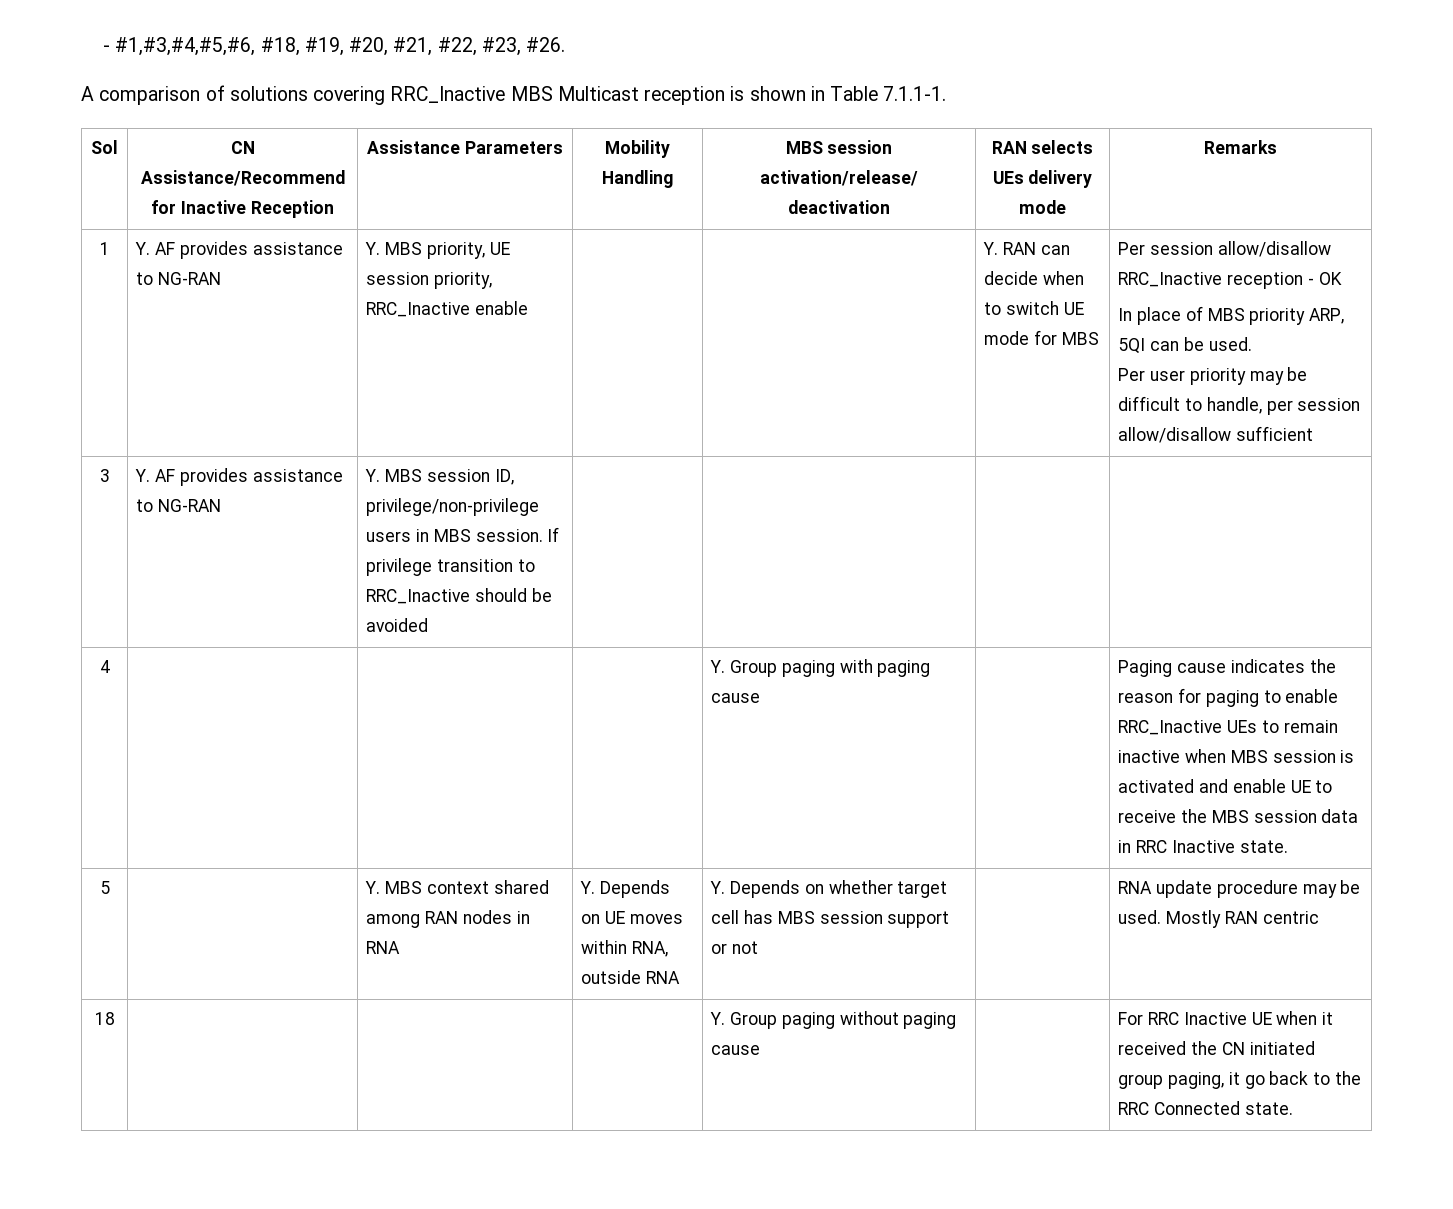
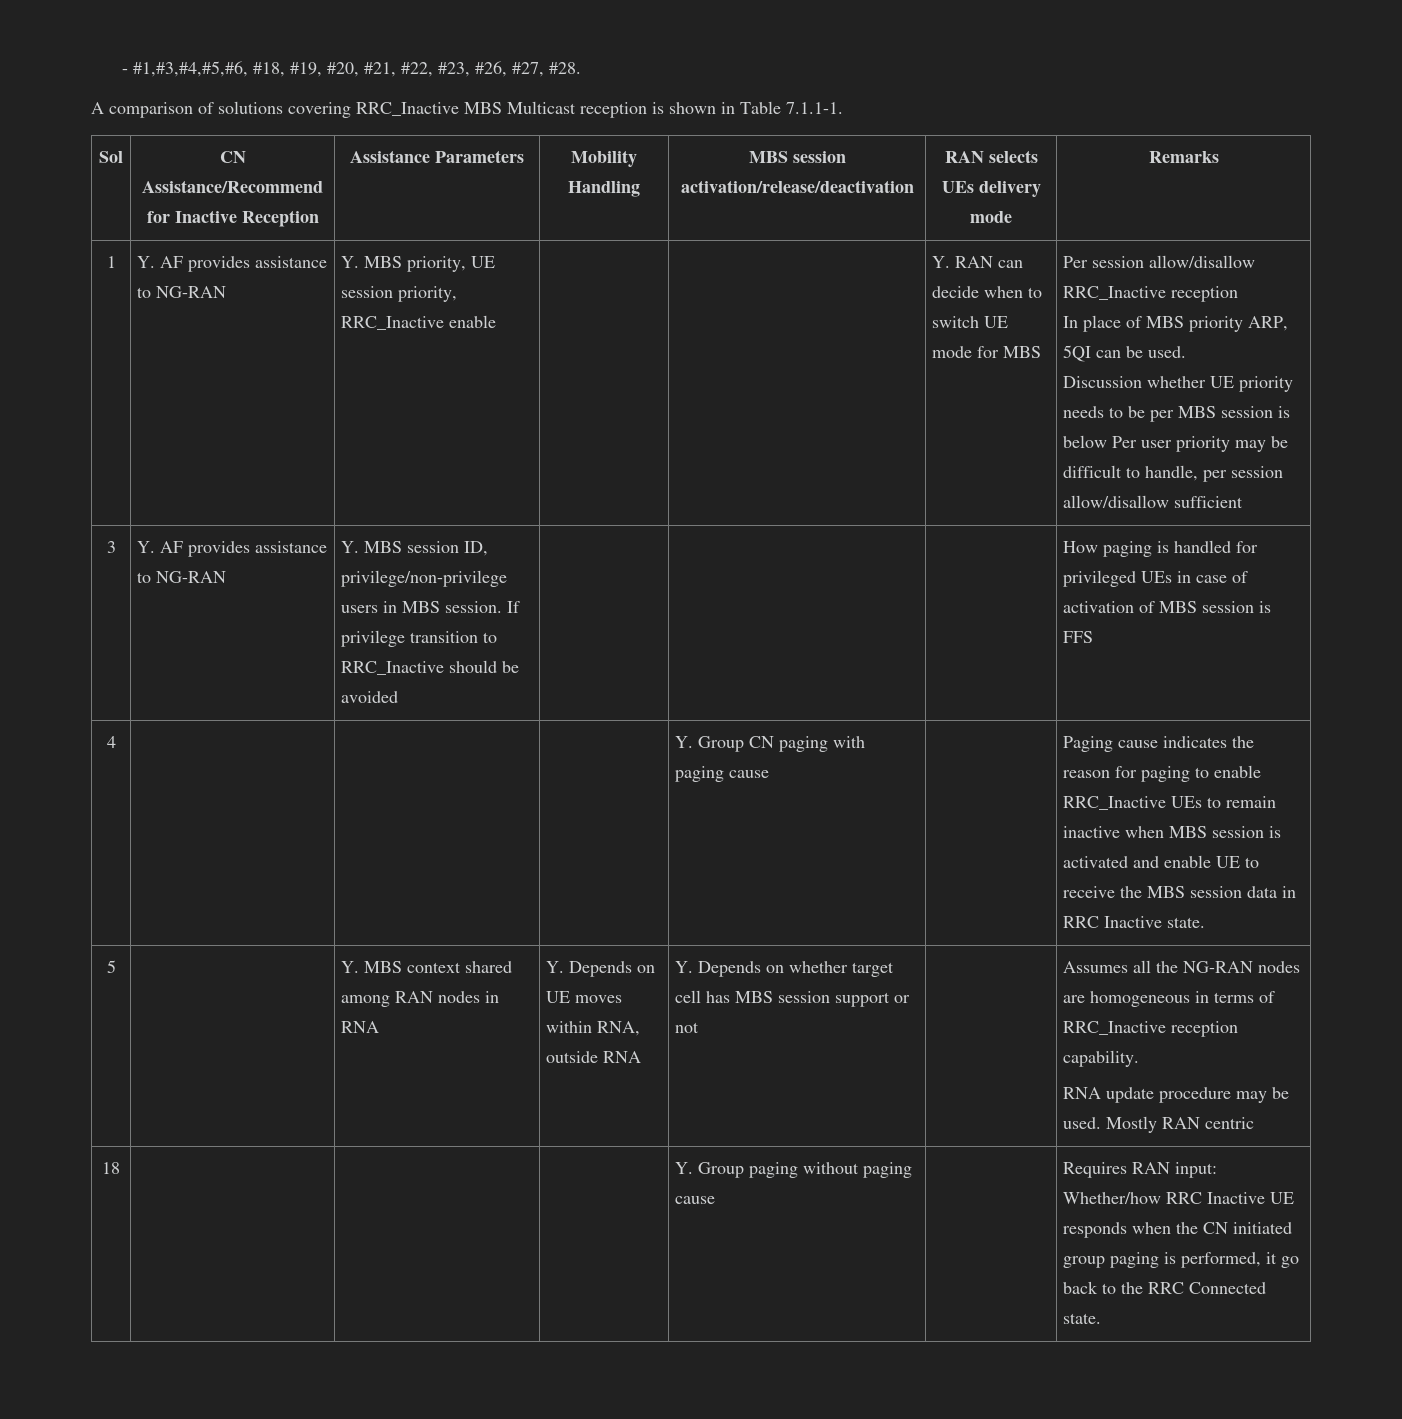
- - #1,#3,#4,#5,#6, #18, #19, #20, #21, #22, #23, #26.
+ - #1,#3,#4,#5,#6, #18, #19, #20, #21, #22, #23, #26, #27, #28.
- Per session allow/disallow RRC_Inactive reception - OK
+ Per session allow/disallow RRC_Inactive reception
- Per user priority may be difficult to handle, per session allow/disallow sufficient
+ Discussion whether UE priority needs to be per MBS session is below Per user priority may be difficult to handle, per session allow/disallow sufficient
- 3 | Y. AF provides assistance to NG-RAN | Y. MBS session ID, privilege/non-privilege users in MBS session. If privilege transition to RRC_Inactive should be avoided | | | |
+ 3 | Y. AF provides assistance to NG-RAN | Y. MBS session ID, privilege/non-privilege users in MBS session. If privilege transition to RRC_Inactive should be avoided | | | | How paging is handled for privileged UEs in case of activation of MBS session is FFS
- 4 | | | | Y. Group paging with paging cause | | Paging cause indicates the reason for paging to enable RRC_Inactive UEs to remain inactive when MBS session is activated and enable UE to receive the MBS session data in RRC Inactive state.
+ 4 | | | | Y. Group CN paging with paging cause | | Paging cause indicates the reason for paging to enable RRC_Inactive UEs to remain inactive when MBS session is activated and enable UE to receive the MBS session data in RRC Inactive state.
+ Assumes all the NG-RAN nodes are homogeneous in terms of RRC_Inactive reception capability.
- 18 | | | | Y. Group paging without paging cause | | For RRC Inactive UE when it received the CN initiated group paging, it go back to the RRC Connected state.
+ 18 | | | | Y. Group paging without paging cause | | Requires RAN input: Whether/how RRC Inactive UE responds when the CN initiated group paging is performed, it go back to the RRC Connected state.

